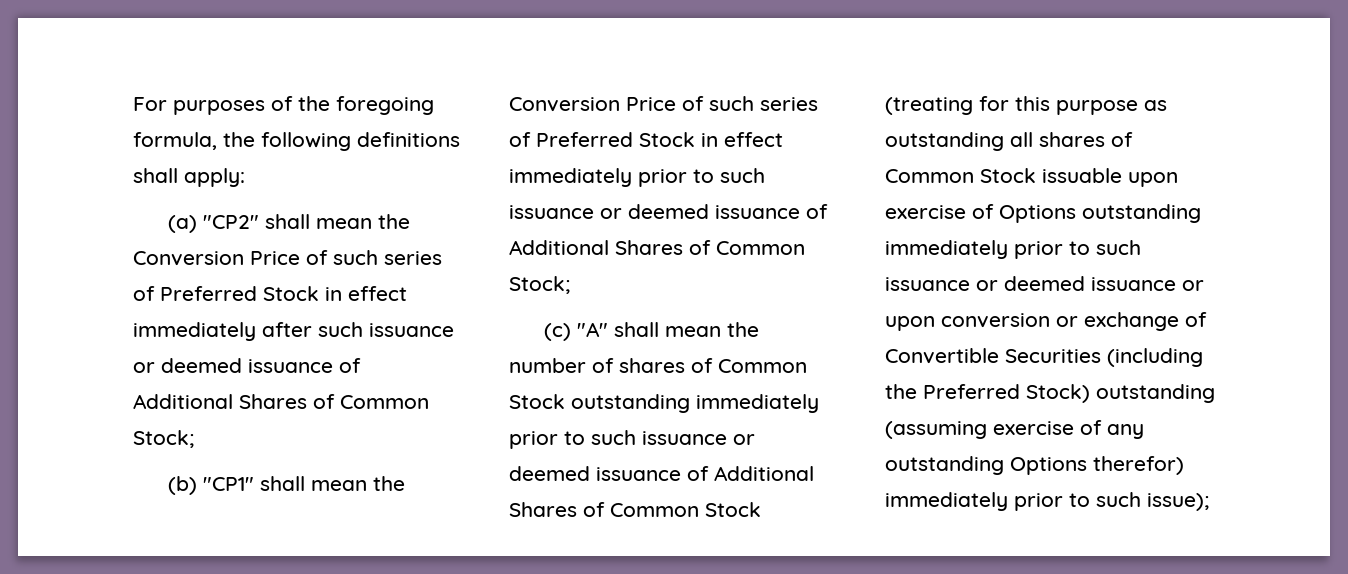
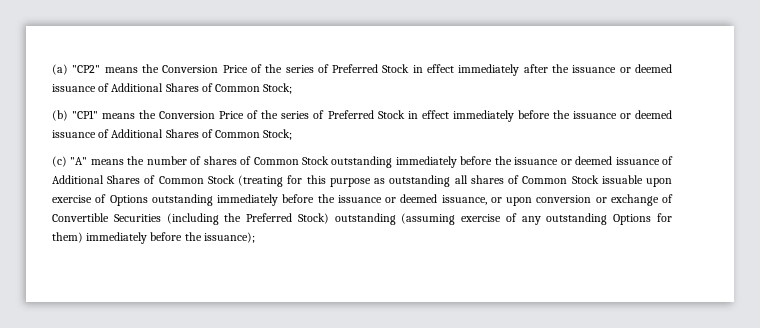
- For purposes of the foregoing formula, the following definitions shall apply:
- (a) "CP2" shall mean the Conversion Price of such series of Preferred Stock in effect immediately after such issuance or deemed issuance of Additional Shares of Common Stock;
+ (a) "CP2" means the Conversion Price of the series of Preferred Stock in effect immediately after the issuance or deemed issuance of Additional Shares of Common Stock;
- (b) "CP1" shall mean the Conversion Price of such series of Preferred Stock in effect immediately prior to such issuance or deemed issuance of Additional Shares of Common Stock;
+ (b) "CP1" means the Conversion Price of the series of Preferred Stock in effect immediately before the issuance or deemed issuance of Additional Shares of Common Stock;
- (c) "A" shall mean the number of shares of Common Stock outstanding immediately prior to such issuance or deemed issuance of Additional Shares of Common Stock (treating for this purpose as outstanding all shares of Common Stock issuable upon exercise of Options outstanding immediately prior to such issuance or deemed issuance or upon conversion or exchange of Convertible Securities (including the Preferred Stock) outstanding (assuming exercise of any outstanding Options therefor) immediately prior to such issue);
+ (c) "A" means the number of shares of Common Stock outstanding immediately before the issuance or deemed issuance of Additional Shares of Common Stock (treating for this purpose as outstanding all shares of Common Stock issuable upon exercise of Options outstanding immediately before the issuance or deemed issuance, or upon conversion or exchange of Convertible Securities (including the Preferred Stock) outstanding (assuming exercise of any outstanding Options for them) immediately before the issuance);

